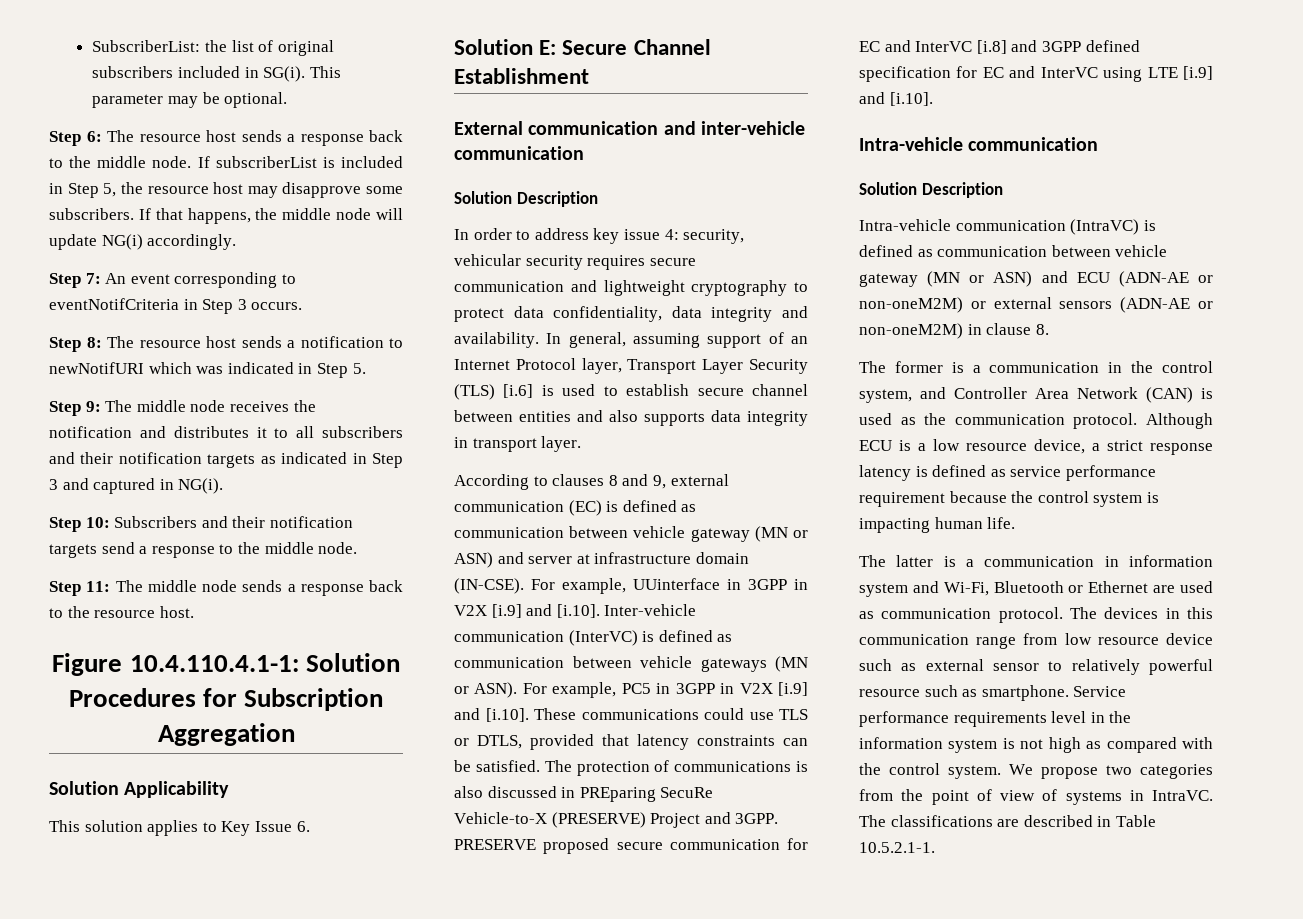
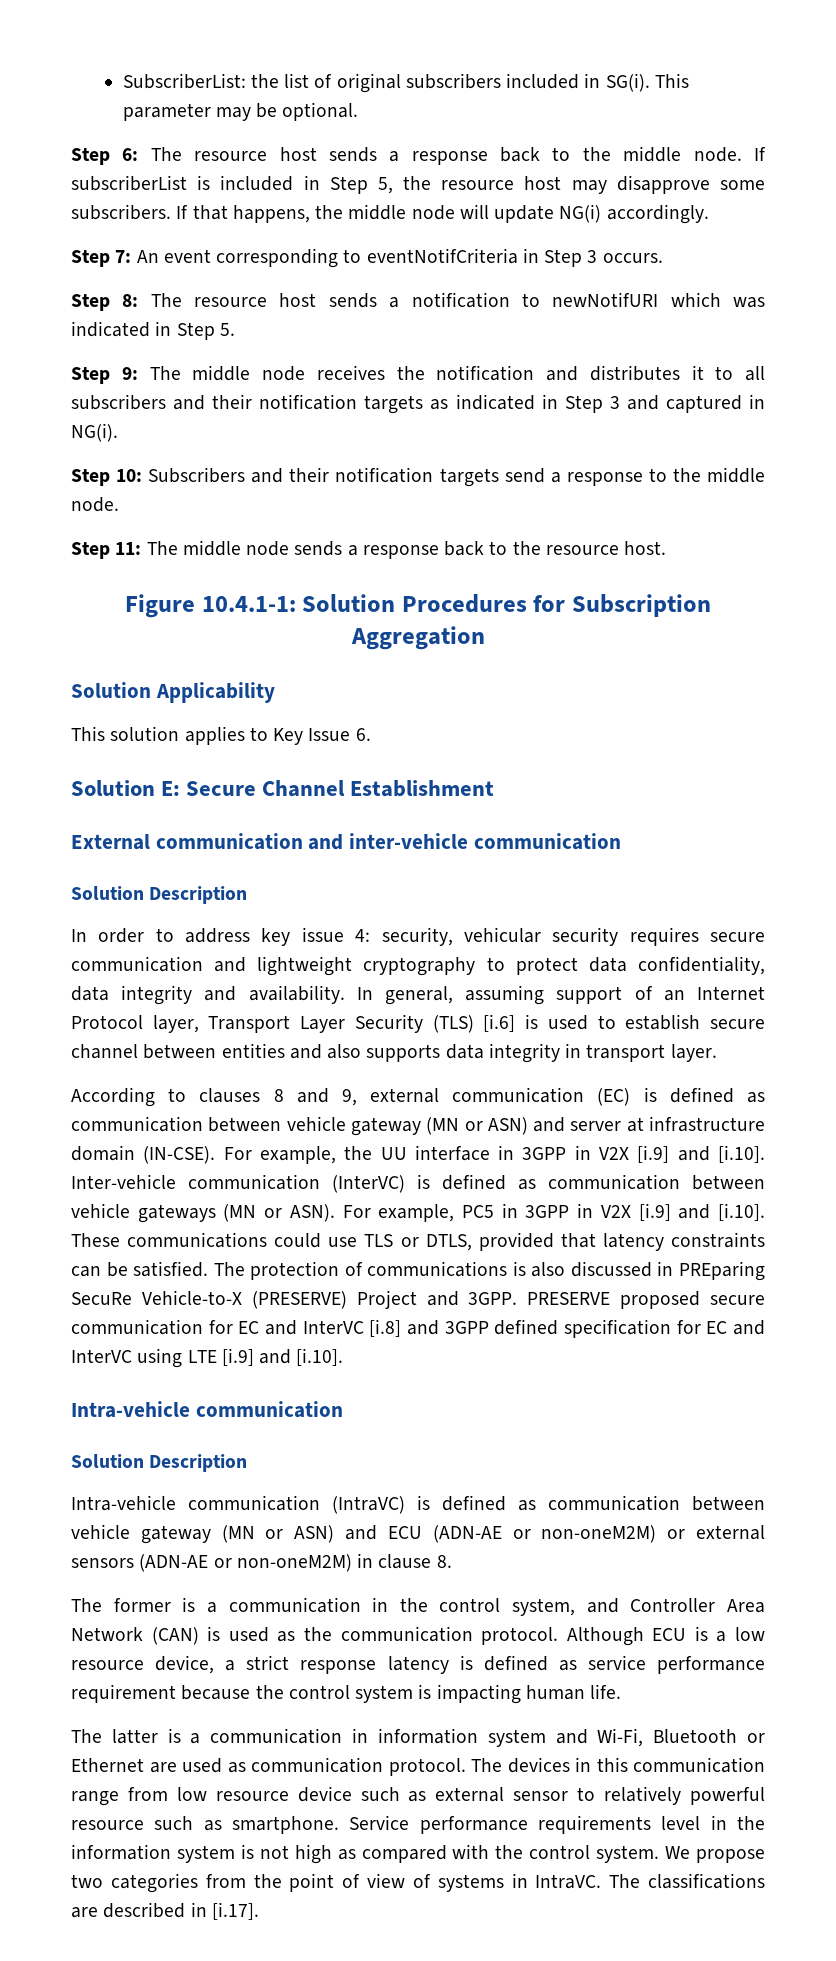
- Figure 10.4.110.4.1-1: Solution Procedures for Subscription Aggregation
+ Figure 10.4.1-1: Solution Procedures for Subscription Aggregation
- For example, UUinterface in 3GPP in V2X [i.9] and [i.10]. Inter-vehicle communication (InterVC) is defined as communication between vehicle gateways (MN or ASN).
+ For example, the UU interface in 3GPP in V2X [i.9] and [i.10]. Inter-vehicle communication (InterVC) is defined as communication between vehicle gateways (MN or ASN).
- The classifications are described in Table 10.5.2.1-1.
+ The classifications are described in [i.17].

